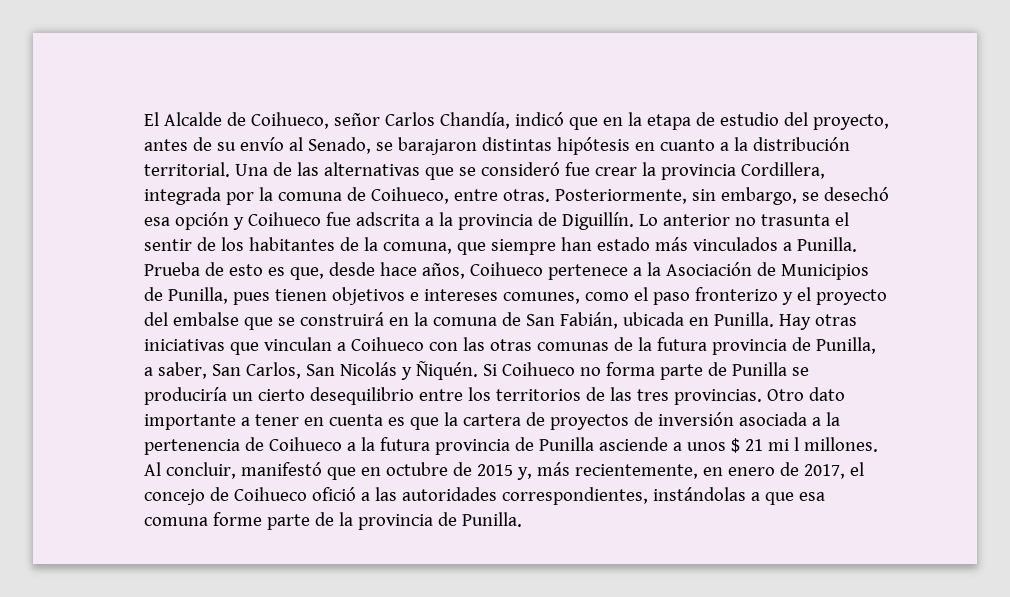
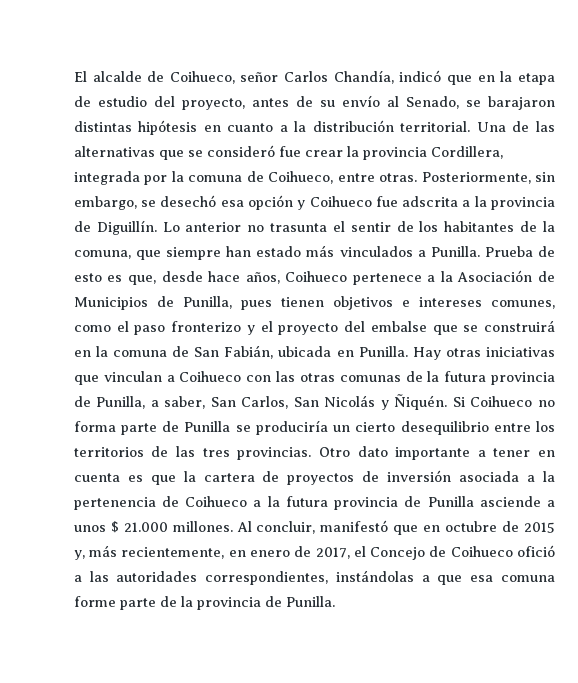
- El Alcalde de Coihueco, señor Carlos Chandía, indicó que en la etapa de estudio del proyecto, antes de su envío al Senado, se barajaron distintas hipótesis en cuanto a la distribución territorial.
+ El alcalde de Coihueco, señor Carlos Chandía, indicó que en la etapa de estudio del proyecto, antes de su envío al Senado, se barajaron distintas hipótesis en cuanto a la distribución territorial.
- Otro dato importante a tener en cuenta es que la cartera de proyectos de inversión asociada a la pertenencia de Coihueco a la futura provincia de Punilla asciende a unos $ 21 mi l millones.
+ Otro dato importante a tener en cuenta es que la cartera de proyectos de inversión asociada a la pertenencia de Coihueco a la futura provincia de Punilla asciende a unos $ 21.000 millones.
- Al concluir, manifestó que en octubre de 2015 y, más recientemente, en enero de 2017, el concejo de Coihueco ofició a las autoridades correspondientes, instándolas a que esa comuna forme parte de la provincia de Punilla.
+ Al concluir, manifestó que en octubre de 2015 y, más recientemente, en enero de 2017, el Concejo de Coihueco ofició a las autoridades correspondientes, instándolas a que esa comuna forme parte de la provincia de Punilla.

